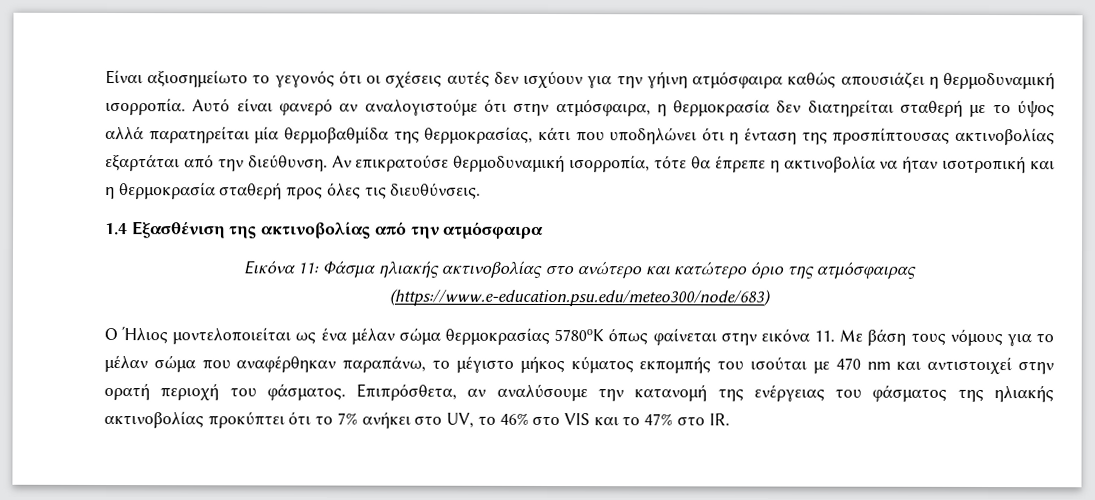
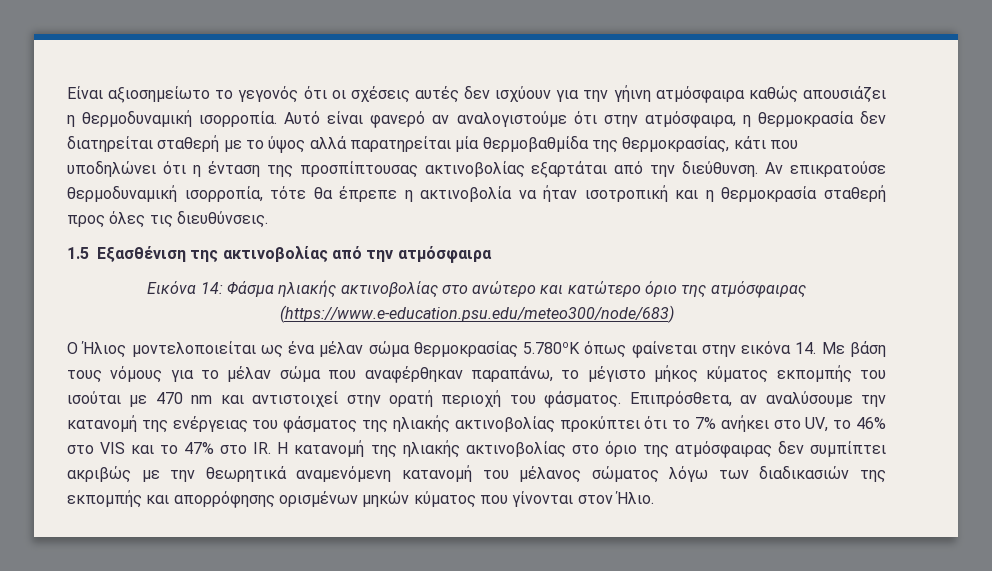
- 1.4 Εξασθένιση της ακτινοβολίας από την ατμόσφαιρα
+ 1.5 Εξασθένιση της ακτινοβολίας από την ατμόσφαιρα
- Εικόνα 11: Φάσμα ηλιακής ακτινοβολίας στο ανώτερο και κατώτερο όριο της ατμόσφαιρας (https://www.e-education.psu.edu/meteo300/node/683)
+ Εικόνα 14: Φάσμα ηλιακής ακτινοβολίας στο ανώτερο και κατώτερο όριο της ατμόσφαιρας (https://www.e-education.psu.edu/meteo300/node/683)
- Ο Ήλιος μοντελοποιείται ως ένα μέλαν σώμα θερμοκρασίας 5780οΚ όπως φαίνεται στην εικόνα 11. Με βάση τους νόμους για το μέλαν σώμα που αναφέρθηκαν παραπάνω, το μέγιστο μήκος κύματος εκπομπής του ισούται με 470 nm και αντιστοιχεί στην ορατή περιοχή του φάσματος.
+ Ο Ήλιος μοντελοποιείται ως ένα μέλαν σώμα θερμοκρασίας 5.780οΚ όπως φαίνεται στην εικόνα 14. Με βάση τους νόμους για το μέλαν σώμα που αναφέρθηκαν παραπάνω, το μέγιστο μήκος κύματος εκπομπής του ισούται με 470 nm και αντιστοιχεί στην ορατή περιοχή του φάσματος.
- Επιπρόσθετα, αν αναλύσουμε την κατανομή της ενέργειας του φάσματος της ηλιακής ακτινοβολίας προκύπτει ότι το 7% ανήκει στο UV, το 46% στο VIS και το 47% στο IR.
+ Επιπρόσθετα, αν αναλύσουμε την κατανομή της ενέργειας του φάσματος της ηλιακής ακτινοβολίας προκύπτει ότι το 7% ανήκει στο UV, το 46% στο VIS και το 47% στο IR. Η κατανομή της ηλιακής ακτινοβολίας στο όριο της ατμόσφαιρας δεν συμπίπτει ακριβώς με την θεωρητικά αναμενόμενη κατανομή του μέλανος σώματος λόγω των διαδικασιών της εκπομπής και απορρόφησης ορισμένων μηκών κύματος που γίνονται στον Ήλιο.

